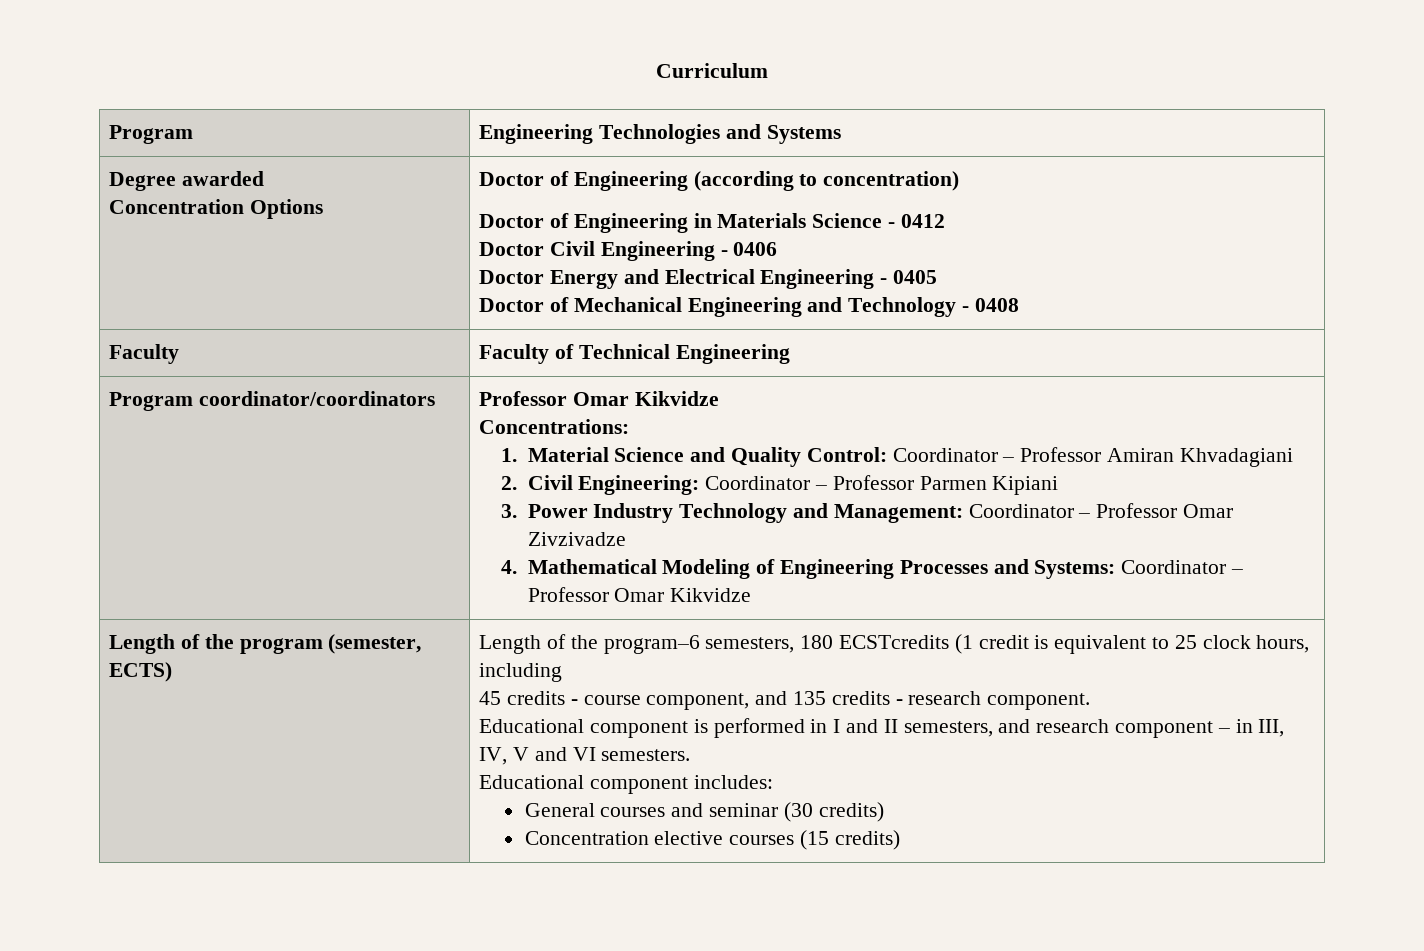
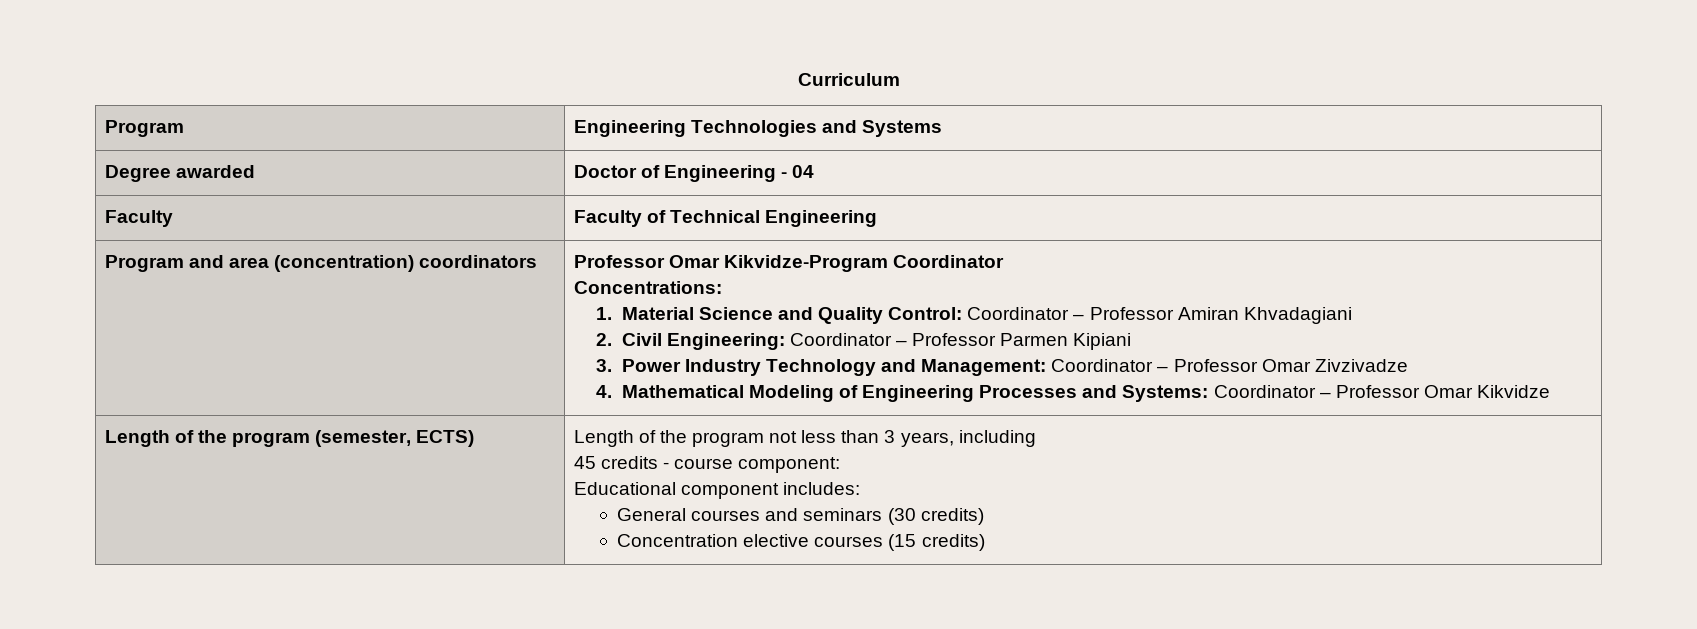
- Degree awarded
- Concentration Options | Doctor of Engineering (according to concentration)
- Doctor of Engineering in Materials Science - 0412
- Doctor Civil Engineering - 0406
- Doctor Energy and Electrical Engineering - 0405
- Doctor of Mechanical Engineering and Technology - 0408
+ Degree awarded | Doctor of Engineering - 04
- Program coordinator/coordinators | Professor Omar Kikvidze
+ Program and area (concentration) coordinators | Professor Omar Kikvidze-Program Coordinator
- Length of the program–6 semesters, 180 ECSTcredits (1 credit is equivalent to 25 clock hours, including
+ Length of the program not less than 3 years, including
- 45 credits - course component, and 135 credits - research component.
- Educational component is performed in I and II semesters, and research component – in III, IV, V and VI semesters.
+ 45 credits - course component:
- General courses and seminar (30 credits)
+ General courses and seminars (30 credits)

